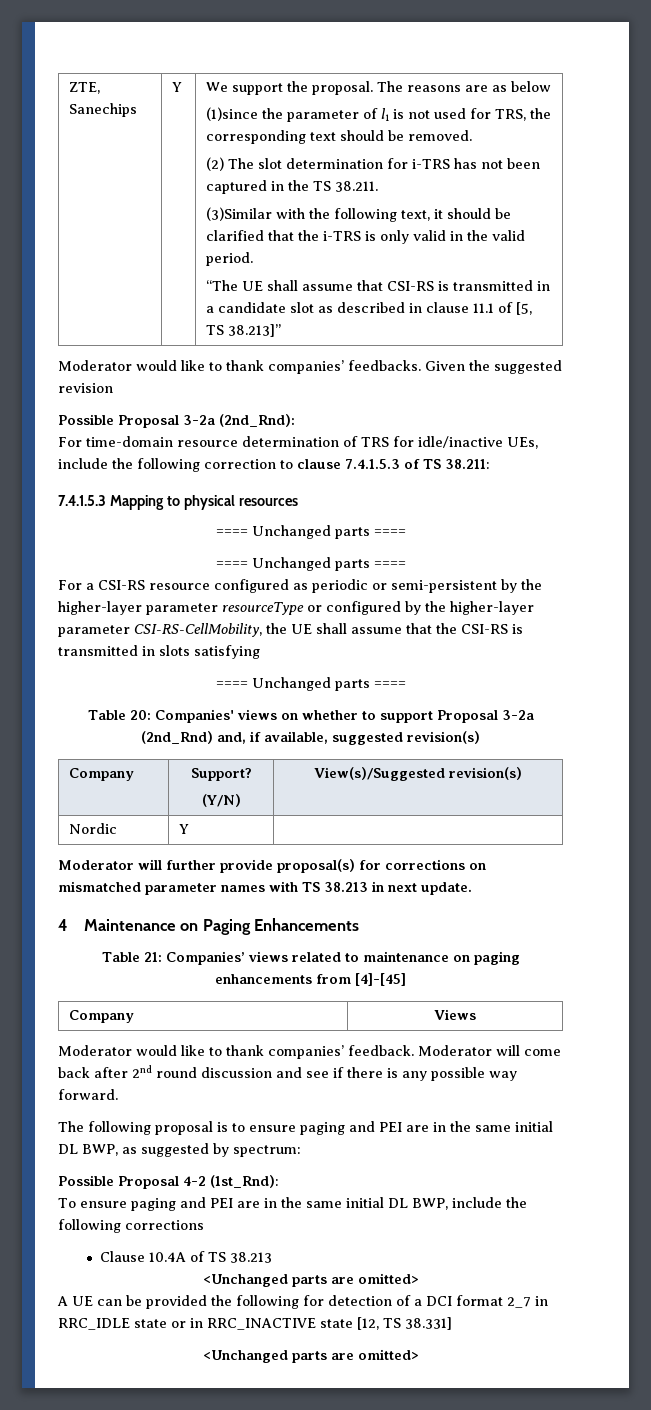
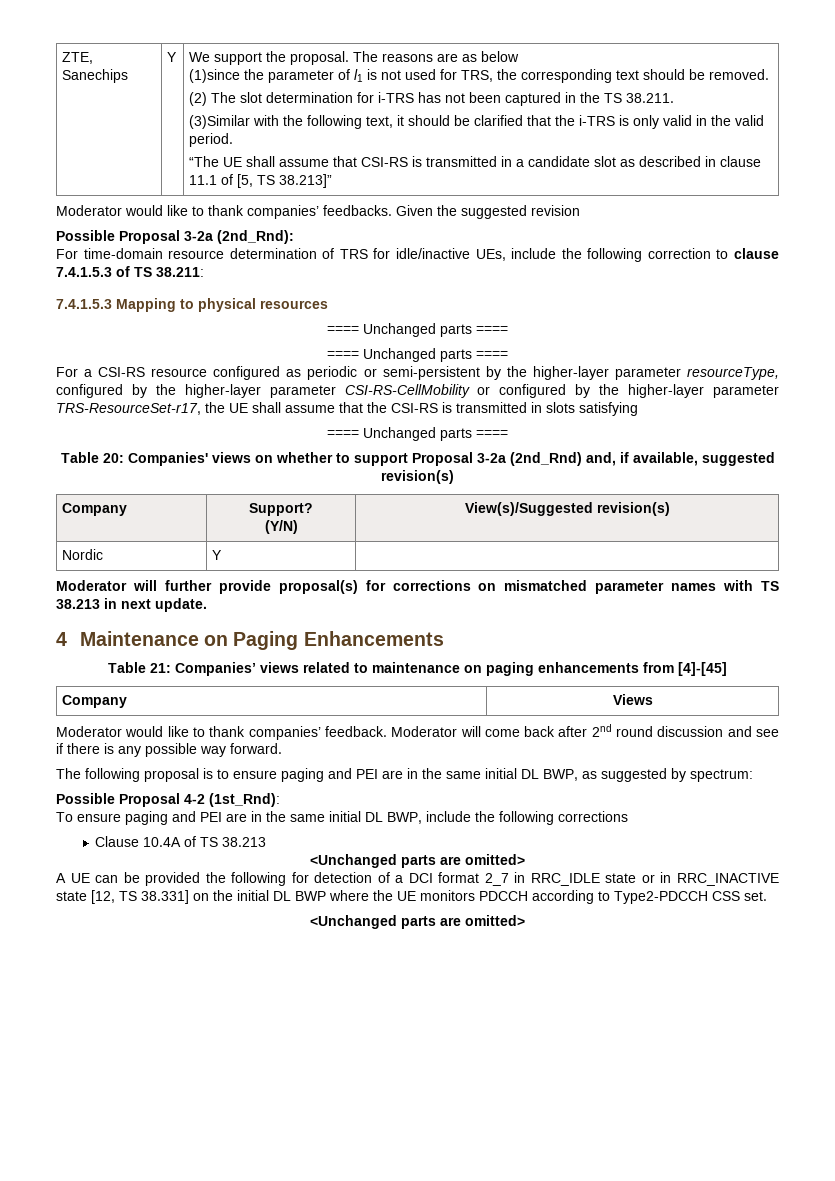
- For a CSI-RS resource configured as periodic or semi-persistent by the higher-layer parameter resourceType or configured by the higher-layer parameter CSI-RS-CellMobility, the UE shall assume that the CSI-RS is transmitted in slots satisfying
+ For a CSI-RS resource configured as periodic or semi-persistent by the higher-layer parameter resourceType, configured by the higher-layer parameter CSI-RS-CellMobility or configured by the higher-layer parameter TRS-ResourceSet-r17, the UE shall assume that the CSI-RS is transmitted in slots satisfying
- A UE can be provided the following for detection of a DCI format 2_7 in RRC_IDLE state or in RRC_INACTIVE state [12, TS 38.331]
+ A UE can be provided the following for detection of a DCI format 2_7 in RRC_IDLE state or in RRC_INACTIVE state [12, TS 38.331] on the initial DL BWP where the UE monitors PDCCH according to Type2-PDCCH CSS set.

